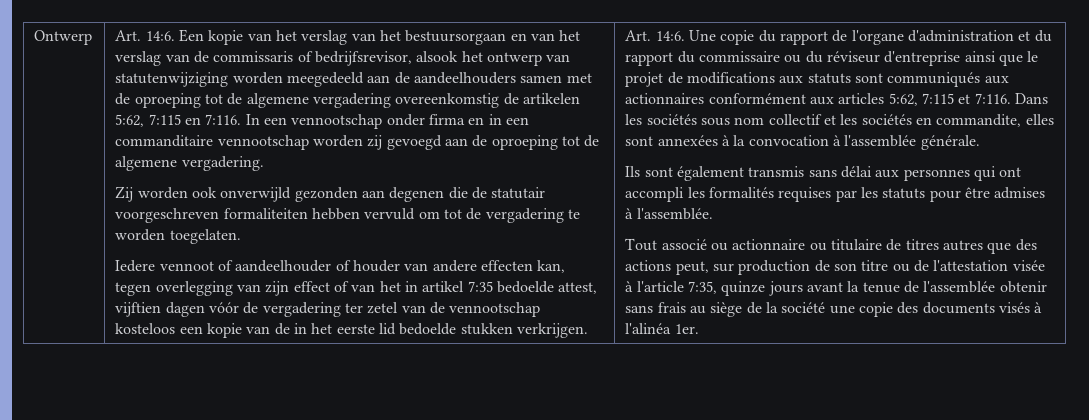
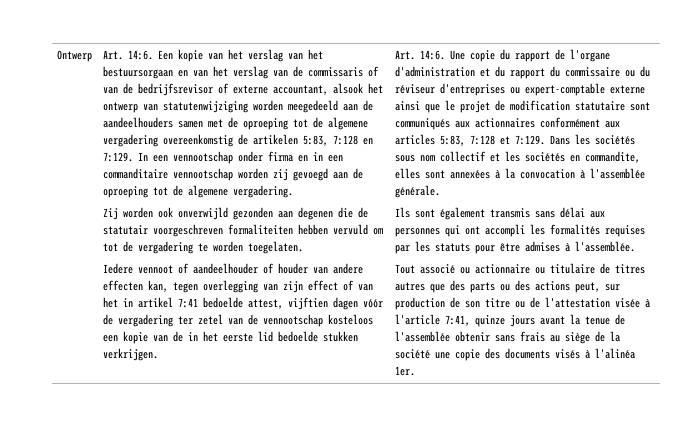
- Een kopie van het verslag van het bestuursorgaan en van het verslag van de commissaris of bedrijfsrevisor, alsook het ontwerp van statutenwijziging worden meegedeeld aan de aandeelhouders samen met de oproeping tot de algemene vergadering overeenkomstig de artikelen 5:62, 7:115 en 7:116.
+ Een kopie van het verslag van het bestuursorgaan en van het verslag van de commissaris of van de bedrijfsrevisor of externe accountant, alsook het ontwerp van statutenwijziging worden meegedeeld aan de aandeelhouders samen met de oproeping tot de algemene vergadering overeenkomstig de artikelen 5:83, 7:128 en 7:129.
- Iedere vennoot of aandeelhouder of houder van andere effecten kan, tegen overlegging van zijn effect of van het in artikel 7:35 bedoelde attest, vijftien dagen vóór de vergadering ter zetel van de vennootschap kosteloos een kopie van de in het eerste lid bedoelde stukken verkrijgen.
+ Iedere vennoot of aandeelhouder of houder van andere effecten kan, tegen overlegging van zijn effect of van het in artikel 7:41 bedoelde attest, vijftien dagen vóór de vergadering ter zetel van de vennootschap kosteloos een kopie van de in het eerste lid bedoelde stukken verkrijgen.
- Une copie du rapport de l'organe d'administration et du rapport du commissaire ou du réviseur d'entreprise ainsi que le projet de modifications aux statuts sont communiqués aux actionnaires conformément aux articles 5:62, 7:115 et 7:116.
+ Une copie du rapport de l'organe d'administration et du rapport du commissaire ou du réviseur d'entreprises ou expert-comptable externe ainsi que le projet de modification statutaire sont communiqués aux actionnaires conformément aux articles 5:83, 7:128 et 7:129.
- Tout associé ou actionnaire ou titulaire de titres autres que des actions peut, sur production de son titre ou de l'attestation visée à l'article 7:35, quinze jours avant la tenue de l'assemblée obtenir sans frais au siège de la société une copie des documents visés à l'alinéa 1er.
+ Tout associé ou actionnaire ou titulaire de titres autres que des parts ou des actions peut, sur production de son titre ou de l'attestation visée à l'article 7:41, quinze jours avant la tenue de l'assemblée obtenir sans frais au siège de la société une copie des documents visés à l'alinéa 1er.

